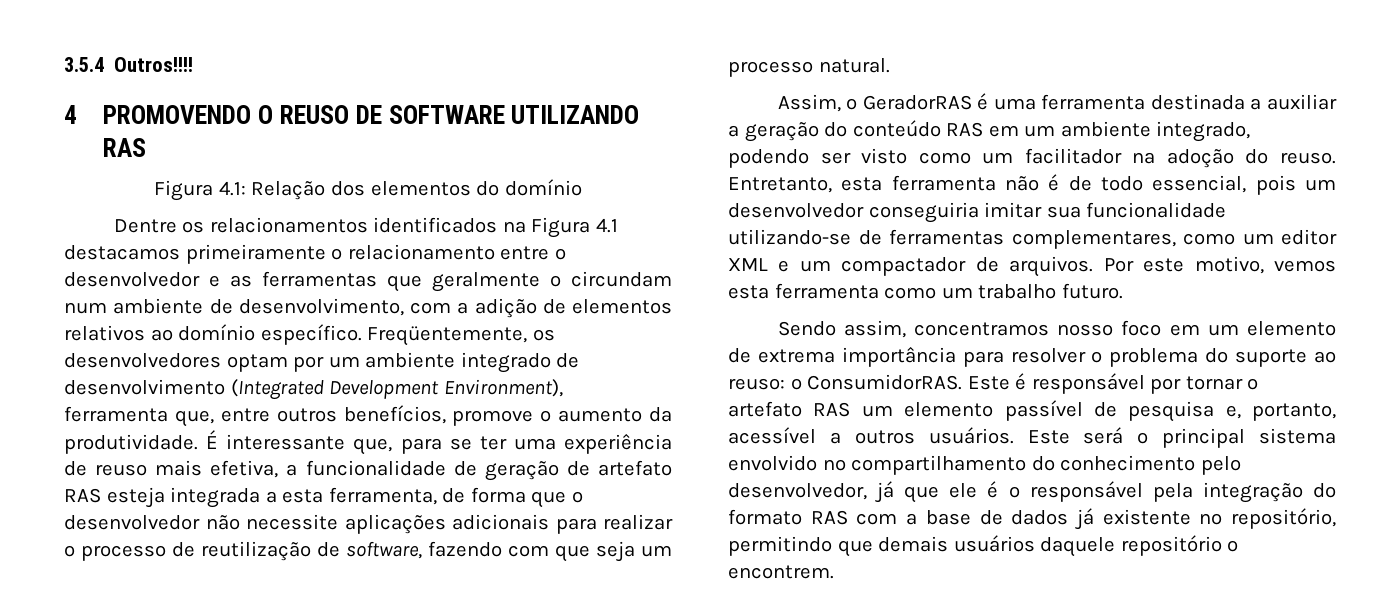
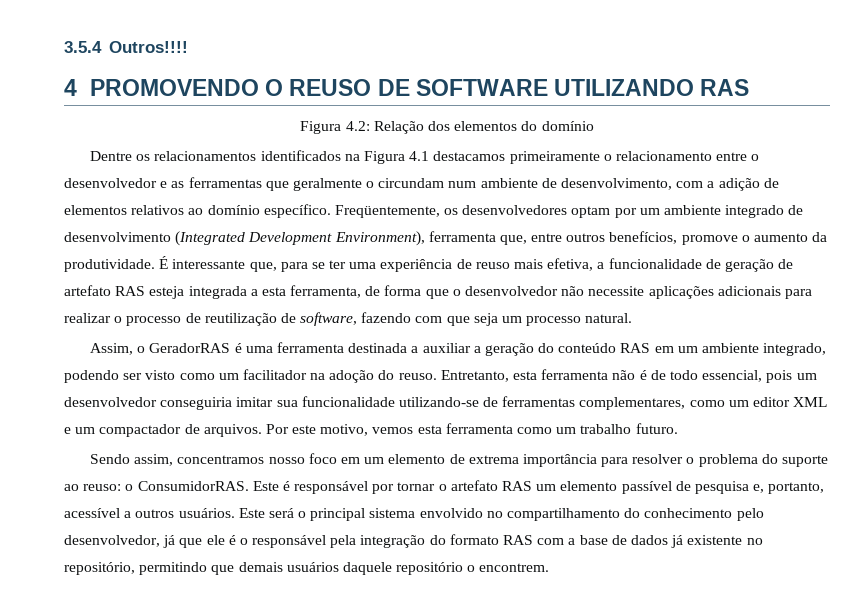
- Figura 4.1: Relação dos elementos do domínio
+ Figura 4.2: Relação dos elementos do domínio

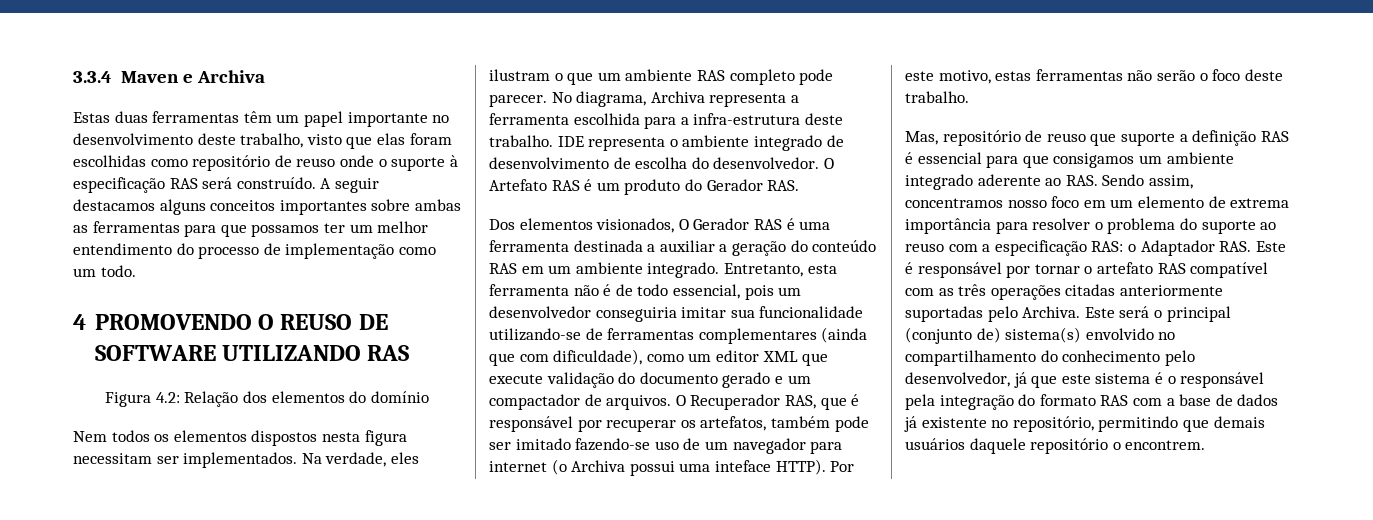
- 3.5.4 Outros!!!!
+ 3.3.4 Maven e Archiva
+ Estas duas ferramentas têm um papel importante no desenvolvimento deste trabalho, visto que elas foram escolhidas como repositório de reuso onde o suporte à especificação RAS será construído. A seguir destacamos alguns conceitos importantes sobre ambas as ferramentas para que possamos ter um melhor entendimento do processo de implementação como um todo.
- Dentre os relacionamentos identificados na Figura 4.1 destacamos primeiramente o relacionamento entre o desenvolvedor e as ferramentas que geralmente o circundam num ambiente de desenvolvimento, com a adição de elementos relativos ao domínio específico. Freqüentemente, os desenvolvedores optam por um ambiente integrado de desenvolvimento (Integrated Development Environment), ferramenta que, entre outros benefícios, promove o aumento da produtividade. É interessante que, para se ter uma experiência de reuso mais efetiva, a funcionalidade de geração de artefato RAS esteja integrada a esta ferramenta, de forma que o desenvolvedor não necessite aplicações adicionais para realizar o processo de reutilização de software, fazendo com que seja um processo natural.
- Assim, o GeradorRAS é uma ferramenta destinada a auxiliar a geração do conteúdo RAS em um ambiente integrado, podendo ser visto como um facilitador na adoção do reuso.
+ Nem todos os elementos dispostos nesta figura necessitam ser implementados. Na verdade, eles ilustram o que um ambiente RAS completo pode parecer. No diagrama, Archiva representa a ferramenta escolhida para a infra-estrutura deste trabalho. IDE representa o ambiente integrado de desenvolvimento de escolha do desenvolvedor. O Artefato RAS é um produto do Gerador RAS.
+ Dos elementos visionados, O Gerador RAS é uma ferramenta destinada a auxiliar a geração do conteúdo RAS em um ambiente integrado.
- Entretanto, esta ferramenta não é de todo essencial, pois um desenvolvedor conseguiria imitar sua funcionalidade utilizando-se de ferramentas complementares, como um editor XML e um compactador de arquivos.
+ Entretanto, esta ferramenta não é de todo essencial, pois um desenvolvedor conseguiria imitar sua funcionalidade utilizando-se de ferramentas complementares (ainda que com dificuldade), como um editor XML que execute validação do documento gerado e um compactador de arquivos.
- Por este motivo, vemos esta ferramenta como um trabalho futuro.
- Sendo assim, concentramos nosso foco em um elemento de extrema importância para resolver o problema do suporte ao reuso: o ConsumidorRAS. Este é responsável por tornar o artefato RAS um elemento passível de pesquisa e, portanto, acessível a outros usuários.
+ O Recuperador RAS, que é responsável por recuperar os artefatos, também pode ser imitado fazendo-se uso de um navegador para internet (o Archiva possui uma inteface HTTP). Por este motivo, estas ferramentas não serão o foco deste trabalho.
+ Mas, repositório de reuso que suporte a definição RAS é essencial para que consigamos um ambiente integrado aderente ao RAS. Sendo assim, concentramos nosso foco em um elemento de extrema importância para resolver o problema do suporte ao reuso com a especificação RAS: o Adaptador RAS. Este é responsável por tornar o artefato RAS compatível com as três operações citadas anteriormente suportadas pelo Archiva.
- Este será o principal sistema envolvido no compartilhamento do conhecimento pelo desenvolvedor, já que ele é o responsável pela integração do formato RAS com a base de dados já existente no repositório, permitindo que demais usuários daquele repositório o encontrem.
+ Este será o principal (conjunto de) sistema(s) envolvido no compartilhamento do conhecimento pelo desenvolvedor, já que este sistema é o responsável pela integração do formato RAS com a base de dados já existente no repositório, permitindo que demais usuários daquele repositório o encontrem.

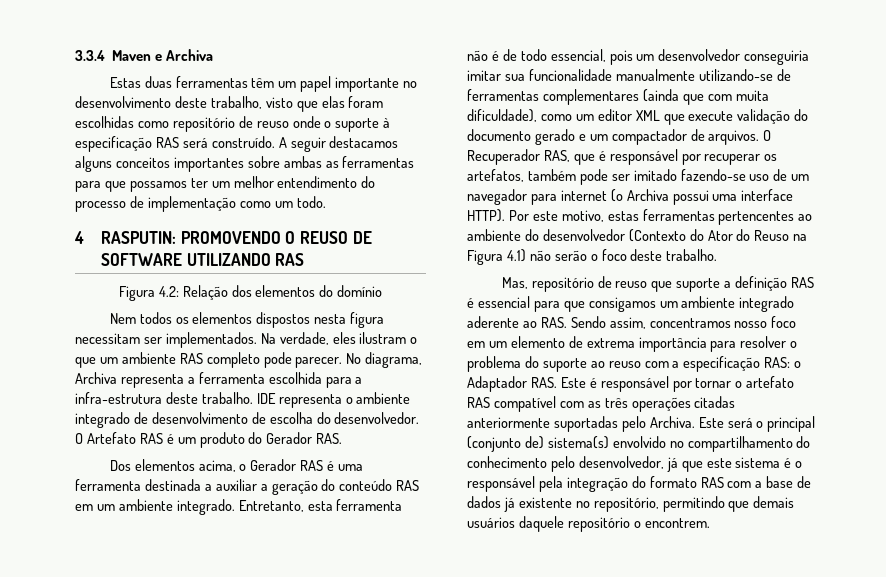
- 4 PROMOVENDO O REUSO DE SOFTWARE UTILIZANDO RAS
+ 4 RASPUTIN: PROMOVENDO O REUSO DE SOFTWARE UTILIZANDO RAS
- Dos elementos visionados, O Gerador RAS é uma ferramenta destinada a auxiliar a geração do conteúdo RAS em um ambiente integrado.
+ Dos elementos acima, o Gerador RAS é uma ferramenta destinada a auxiliar a geração do conteúdo RAS em um ambiente integrado.
- Entretanto, esta ferramenta não é de todo essencial, pois um desenvolvedor conseguiria imitar sua funcionalidade utilizando-se de ferramentas complementares (ainda que com dificuldade), como um editor XML que execute validação do documento gerado e um compactador de arquivos.
+ Entretanto, esta ferramenta não é de todo essencial, pois um desenvolvedor conseguiria imitar sua funcionalidade manualmente utilizando-se de ferramentas complementares (ainda que com muita dificuldade), como um editor XML que execute validação do documento gerado e um compactador de arquivos.
- O Recuperador RAS, que é responsável por recuperar os artefatos, também pode ser imitado fazendo-se uso de um navegador para internet (o Archiva possui uma inteface HTTP).
+ O Recuperador RAS, que é responsável por recuperar os artefatos, também pode ser imitado fazendo-se uso de um navegador para internet (o Archiva possui uma interface HTTP).
- Por este motivo, estas ferramentas não serão o foco deste trabalho.
+ Por este motivo, estas ferramentas pertencentes ao ambiente do desenvolvedor (Contexto do Ator do Reuso na Figura 4.1) não serão o foco deste trabalho.

